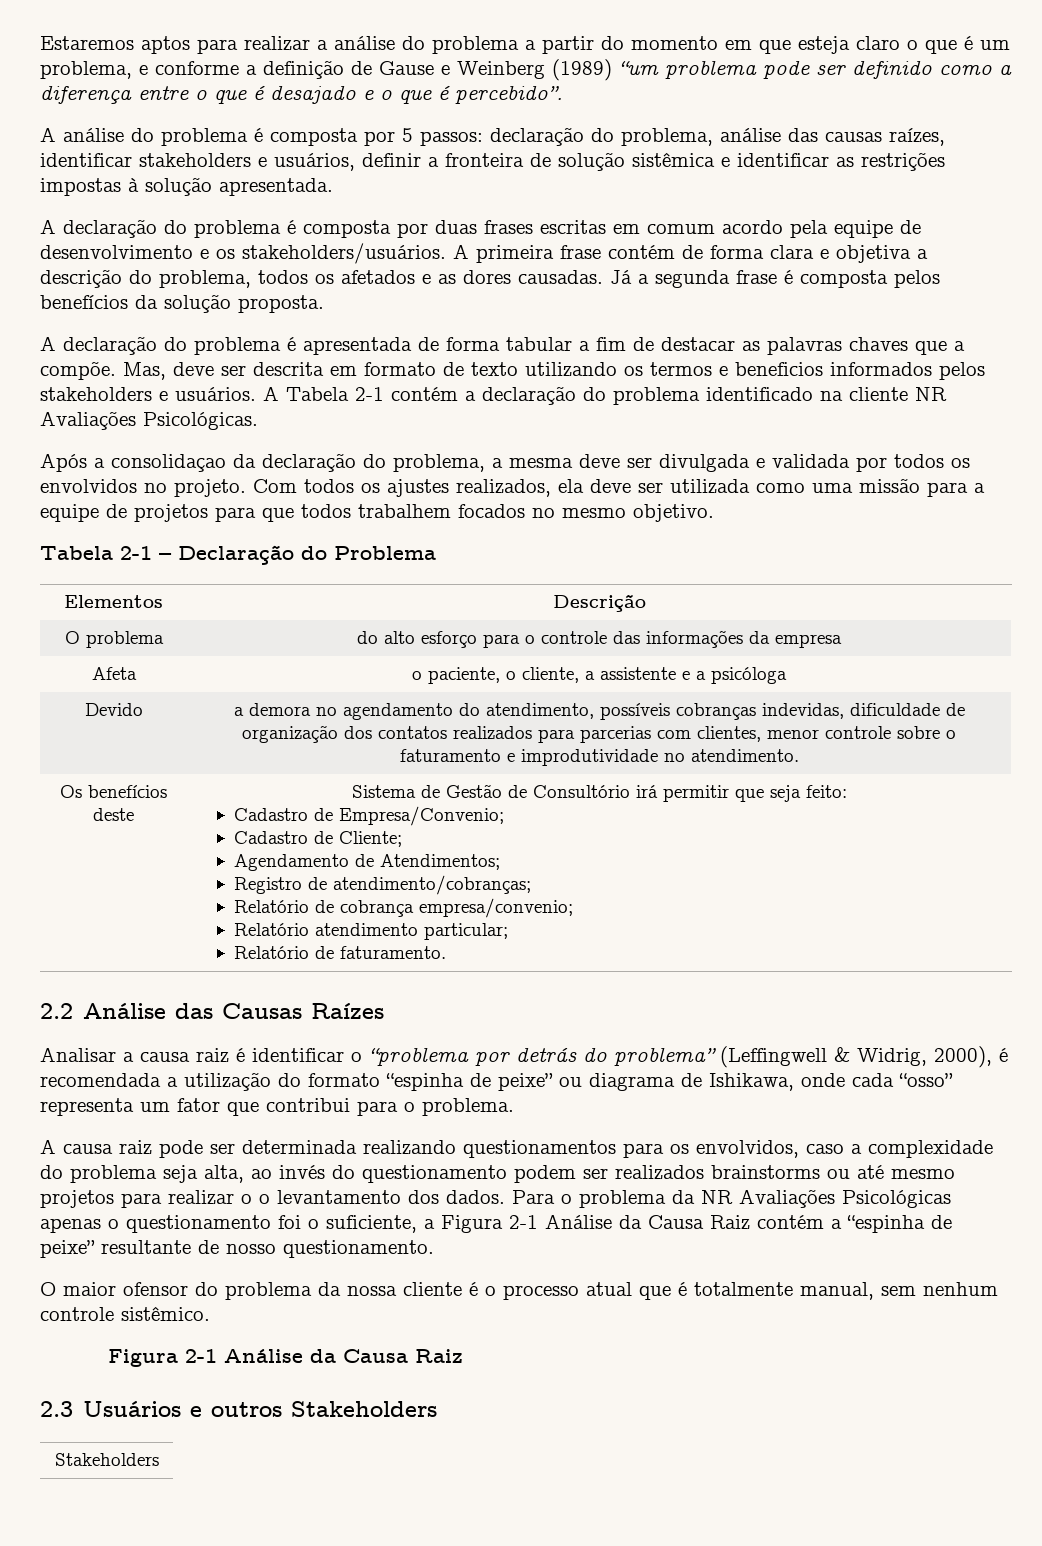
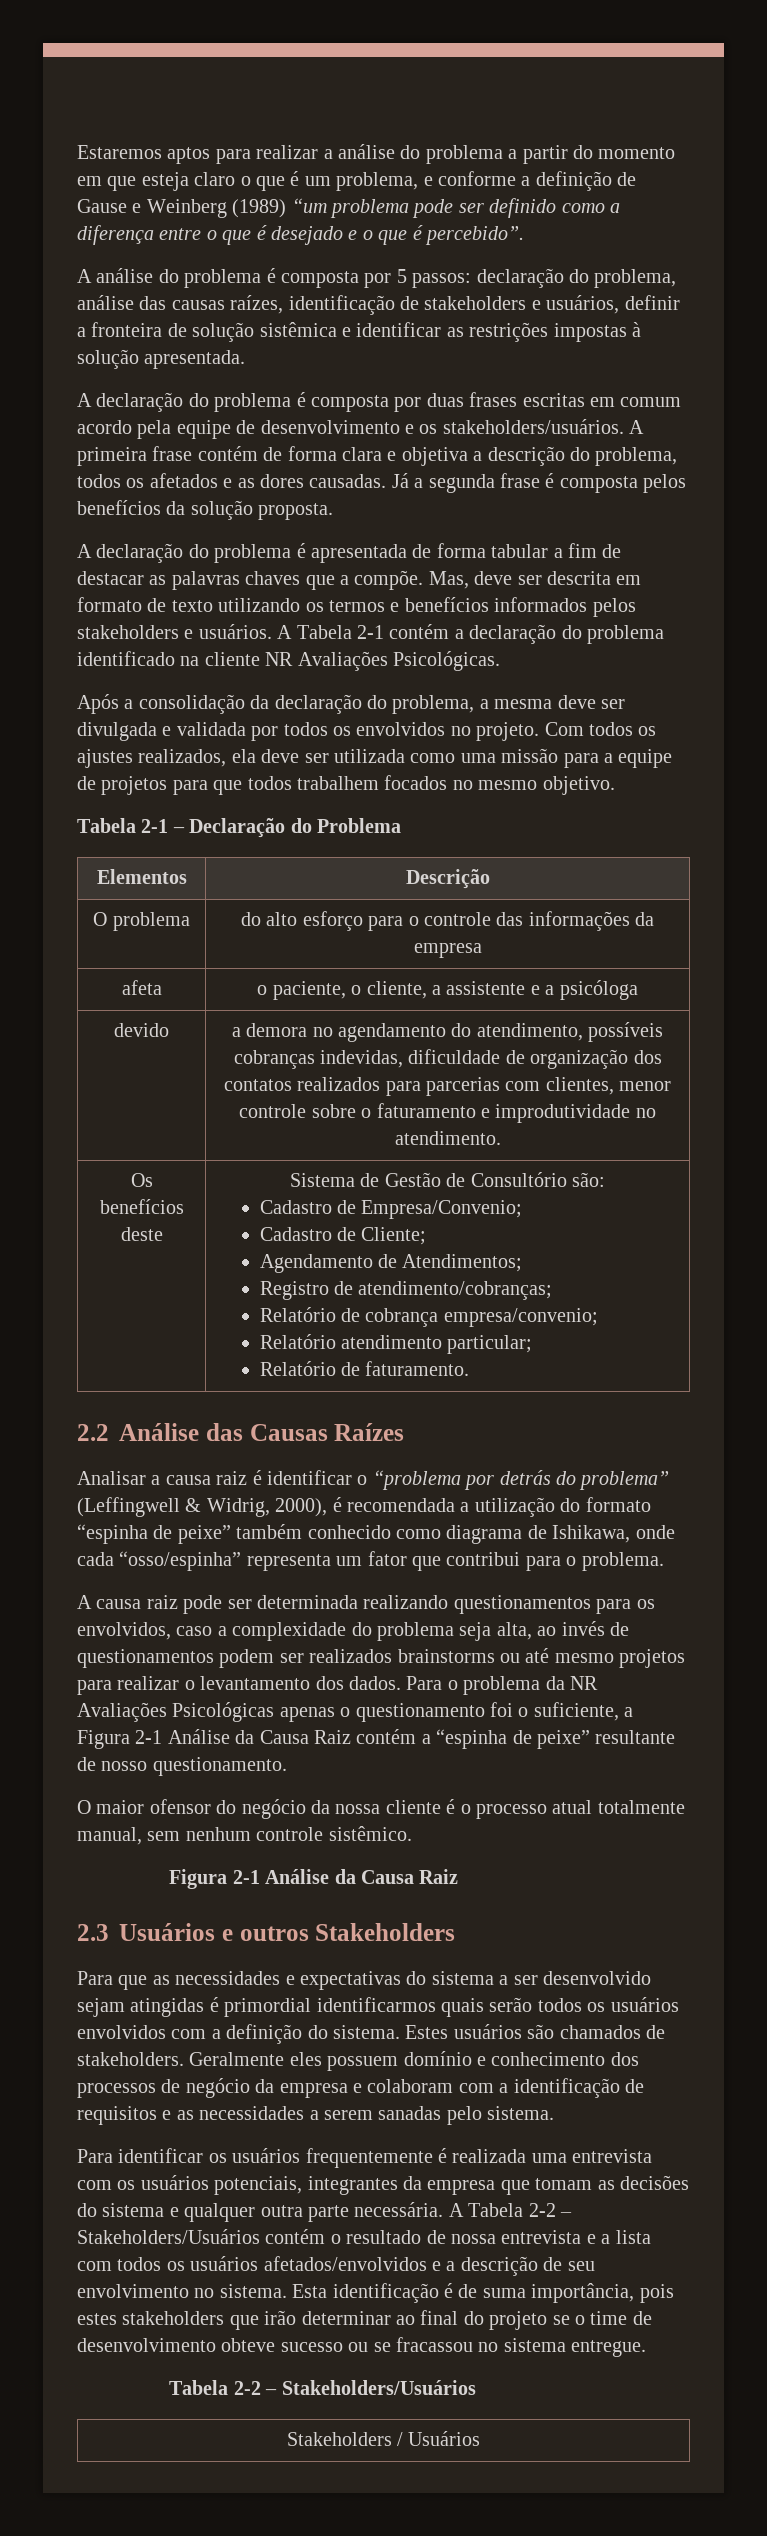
- Estaremos aptos para realizar a análise do problema a partir do momento em que esteja claro o que é um problema, e conforme a definição de Gause e Weinberg (1989) “um problema pode ser definido como a diferença entre o que é desajado e o que é percebido”.
+ Estaremos aptos para realizar a análise do problema a partir do momento em que esteja claro o que é um problema, e conforme a definição de Gause e Weinberg (1989) “um problema pode ser definido como a diferença entre o que é desejado e o que é percebido”.
- A análise do problema é composta por 5 passos: declaração do problema, análise das causas raízes, identificar stakeholders e usuários, definir a fronteira de solução sistêmica e identificar as restrições impostas à solução apresentada.
+ A análise do problema é composta por 5 passos: declaração do problema, análise das causas raízes, identificação de stakeholders e usuários, definir a fronteira de solução sistêmica e identificar as restrições impostas à solução apresentada.
- Mas, deve ser descrita em formato de texto utilizando os termos e beneficios informados pelos stakeholders e usuários.
+ Mas, deve ser descrita em formato de texto utilizando os termos e benefícios informados pelos stakeholders e usuários.
- Após a consolidaçao da declaração do problema, a mesma deve ser divulgada e validada por todos os envolvidos no projeto.
+ Após a consolidação da declaração do problema, a mesma deve ser divulgada e validada por todos os envolvidos no projeto.
- Afeta | o paciente, o cliente, a assistente e a psicóloga
+ afeta | o paciente, o cliente, a assistente e a psicóloga
- Devido | a demora no agendamento do atendimento, possíveis cobranças indevidas, dificuldade de organização dos contatos realizados para parcerias com clientes, menor controle sobre o faturamento e improdutividade no atendimento.
+ devido | a demora no agendamento do atendimento, possíveis cobranças indevidas, dificuldade de organização dos contatos realizados para parcerias com clientes, menor controle sobre o faturamento e improdutividade no atendimento.
- Os benefícios deste | Sistema de Gestão de Consultório irá permitir que seja feito:
+ Os benefícios deste | Sistema de Gestão de Consultório são:
- Analisar a causa raiz é identificar o “problema por detrás do problema” (Leffingwell & Widrig, 2000), é recomendada a utilização do formato “espinha de peixe” ou diagrama de Ishikawa, onde cada “osso” representa um fator que contribui para o problema.
+ Analisar a causa raiz é identificar o “problema por detrás do problema” (Leffingwell & Widrig, 2000), é recomendada a utilização do formato “espinha de peixe” também conhecido como diagrama de Ishikawa, onde cada “osso/espinha” representa um fator que contribui para o problema.
- A causa raiz pode ser determinada realizando questionamentos para os envolvidos, caso a complexidade do problema seja alta, ao invés do questionamento podem ser realizados brainstorms ou até mesmo projetos para realizar o o levantamento dos dados.
+ A causa raiz pode ser determinada realizando questionamentos para os envolvidos, caso a complexidade do problema seja alta, ao invés de questionamentos podem ser realizados brainstorms ou até mesmo projetos para realizar o levantamento dos dados.
- O maior ofensor do problema da nossa cliente é o processo atual que é totalmente manual, sem nenhum controle sistêmico.
+ O maior ofensor do negócio da nossa cliente é o processo atual totalmente manual, sem nenhum controle sistêmico.
  2.3 Usuários e outros Stakeholders
- Stakeholders
+ Para que as necessidades e expectativas do sistema a ser desenvolvido sejam atingidas é primordial identificarmos quais serão todos os usuários envolvidos com a definição do sistema. Estes usuários são chamados de stakeholders. Geralmente eles possuem domínio e conhecimento dos processos de negócio da empresa e colaboram com a identificação de requisitos e as necessidades a serem sanadas pelo sistema.
+ Para identificar os usuários frequentemente é realizada uma entrevista com os usuários potenciais, integrantes da empresa que tomam as decisões do sistema e qualquer outra parte necessária. A Tabela 2-2 – Stakeholders/Usuários contém o resultado de nossa entrevista e a lista com todos os usuários afetados/envolvidos e a descrição de seu envolvimento no sistema. Esta identificação é de suma importância, pois estes stakeholders que irão determinar ao final do projeto se o time de desenvolvimento obteve sucesso ou se fracassou no sistema entregue.
+ Tabela 2-2 – Stakeholders/Usuários
+ Stakeholders / Usuários

